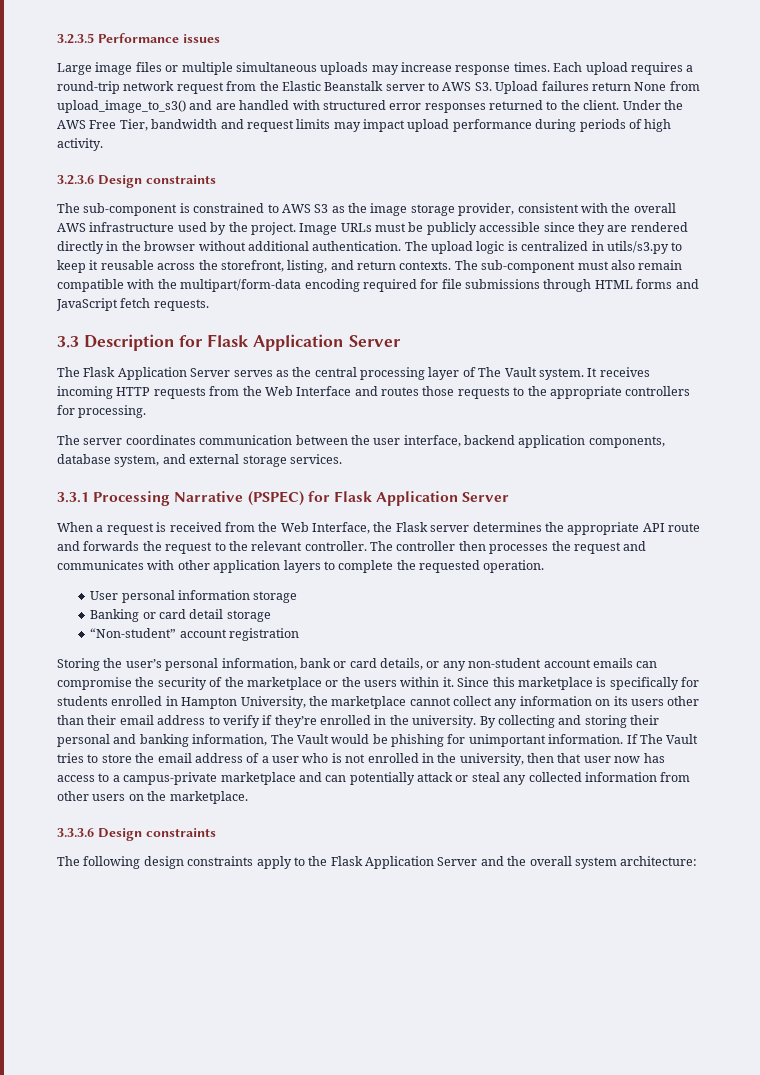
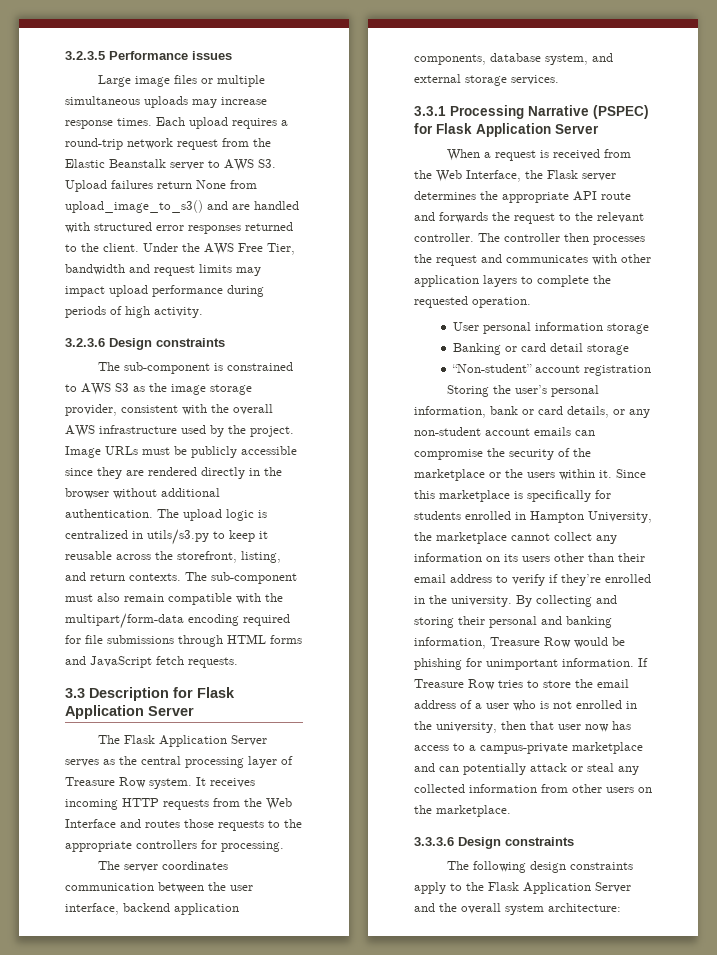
- The Flask Application Server serves as the central processing layer of The Vault system.
+ The Flask Application Server serves as the central processing layer of Treasure Row system.
- By collecting and storing their personal and banking information, The Vault would be phishing for unimportant information.
+ By collecting and storing their personal and banking information, Treasure Row would be phishing for unimportant information.
- If The Vault tries to store the email address of a user who is not enrolled in the university, then that user now has access to a campus-private marketplace and can potentially attack or steal any collected information from other users on the marketplace.
+ If Treasure Row tries to store the email address of a user who is not enrolled in the university, then that user now has access to a campus-private marketplace and can potentially attack or steal any collected information from other users on the marketplace.

